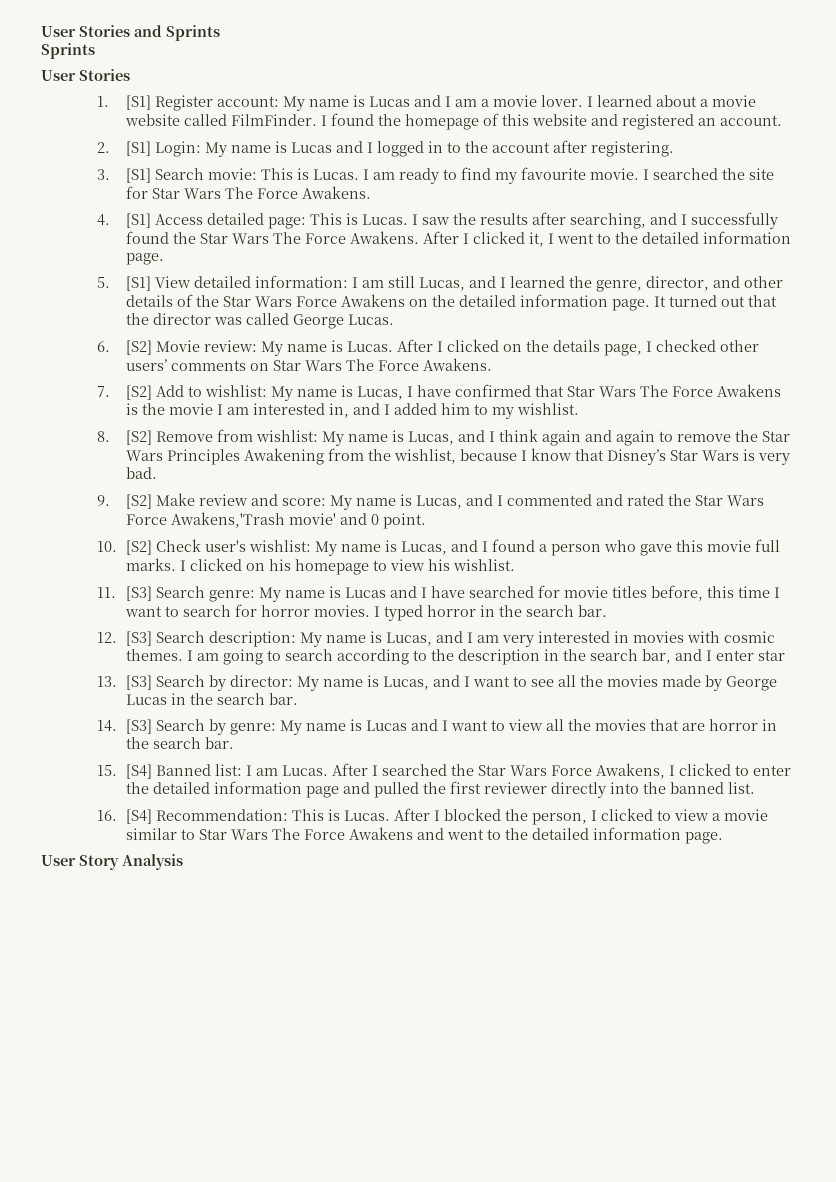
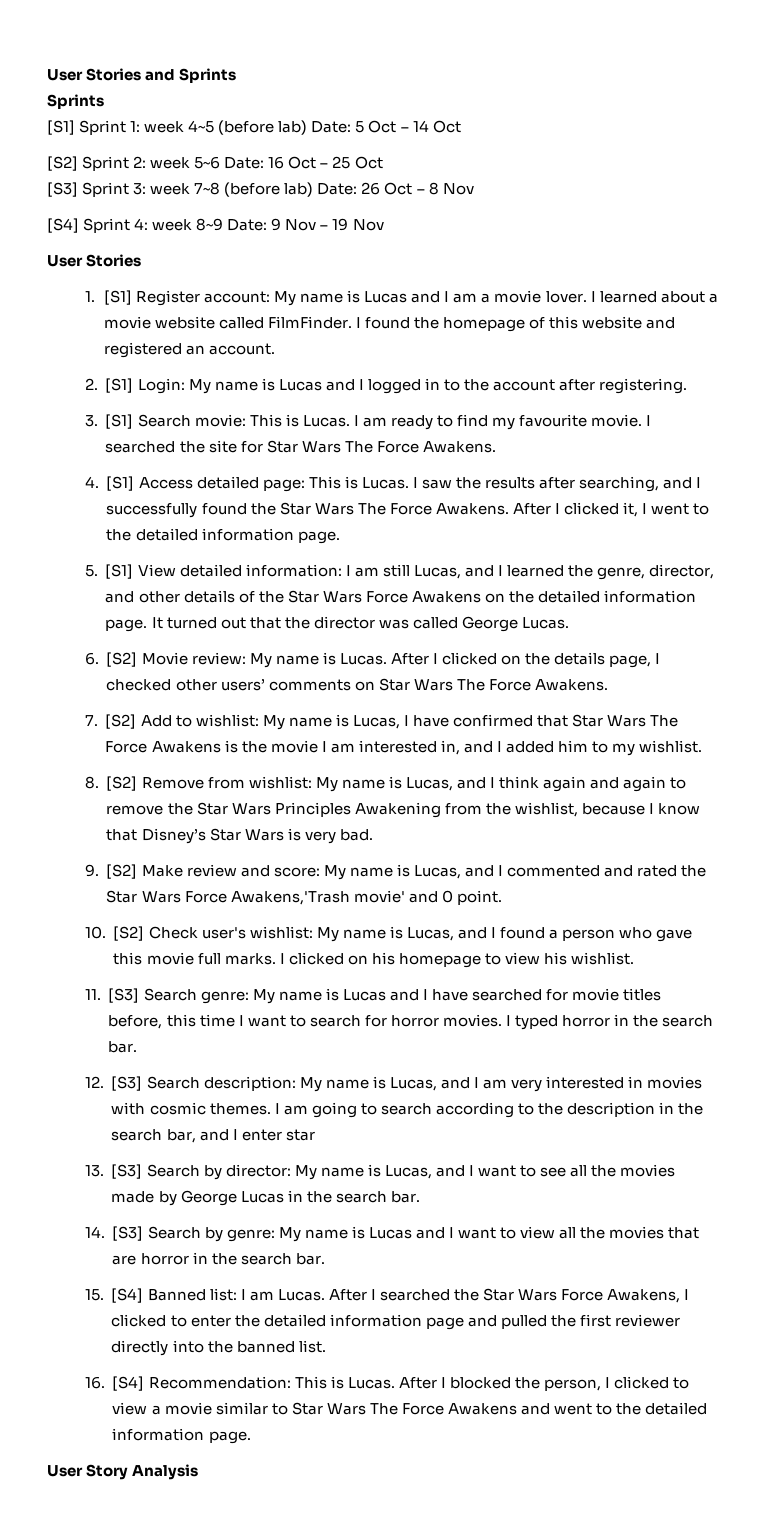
+ [S1] Sprint 1: week 4~5 (before lab) Date: 5 Oct – 14 Oct
+ [S2] Sprint 2: week 5~6 Date: 16 Oct – 25 Oct
+ [S3] Sprint 3: week 7~8 (before lab) Date: 26 Oct – 8 Nov
+ [S4] Sprint 4: week 8~9 Date: 9 Nov – 19 Nov

